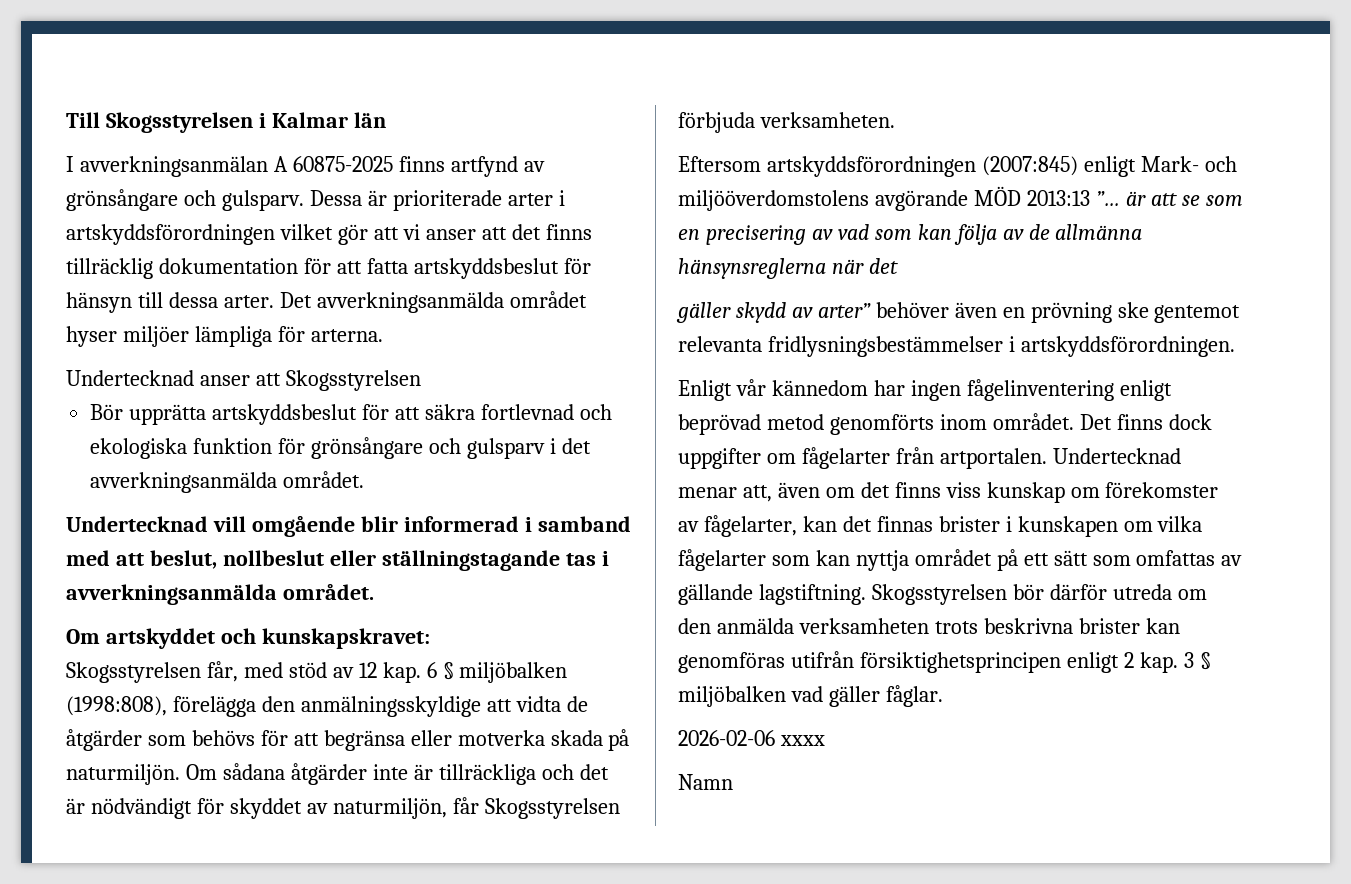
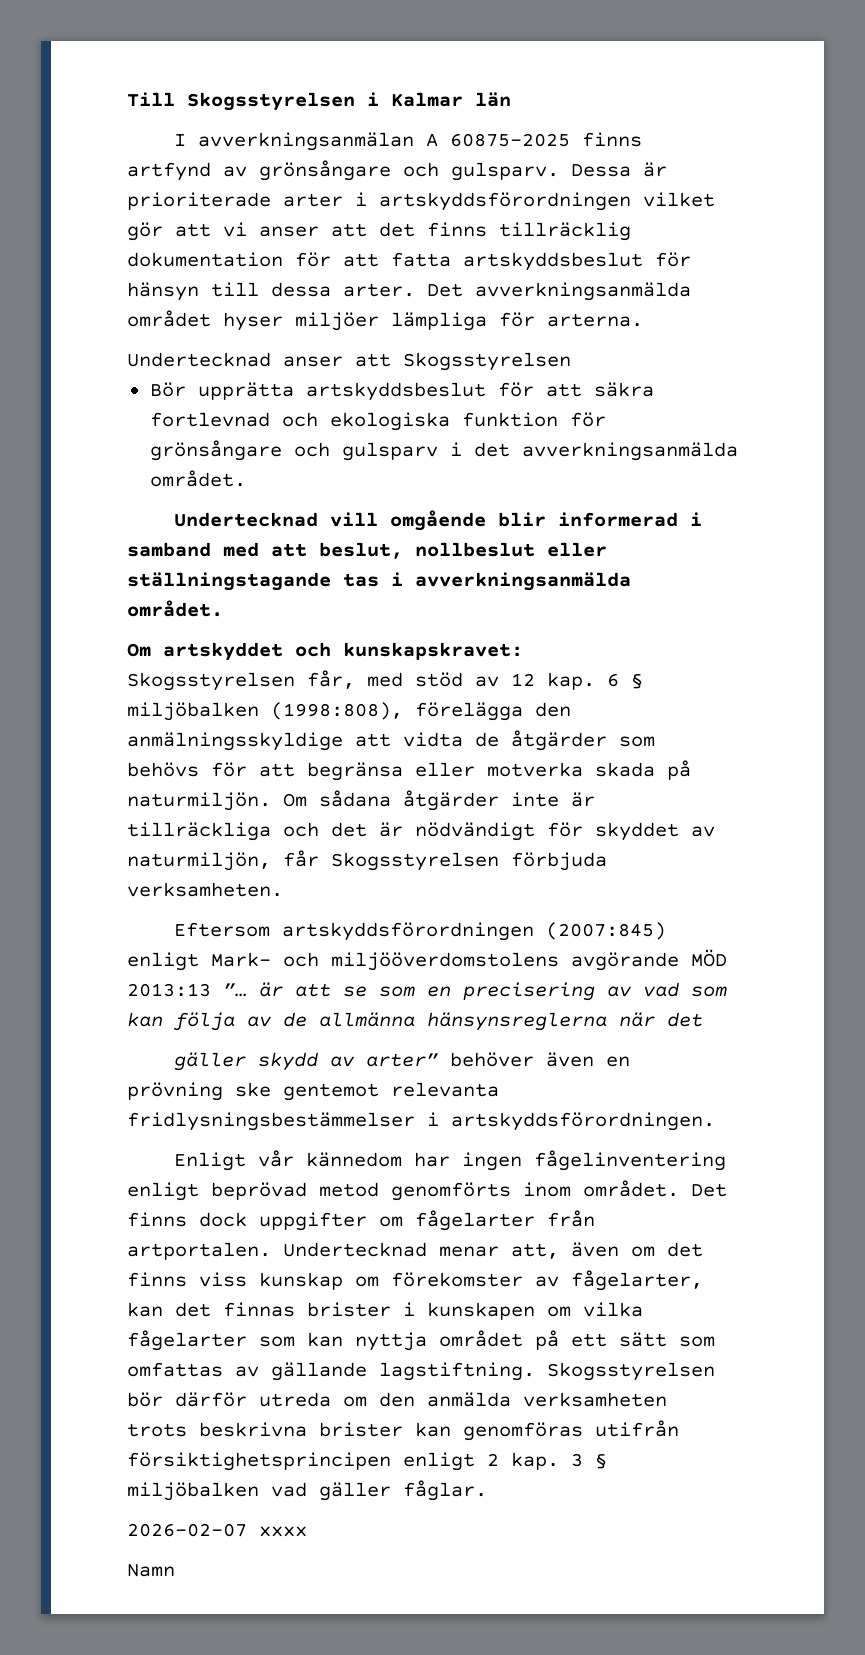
- 2026-02-06 xxxx
+ 2026-02-07 xxxx

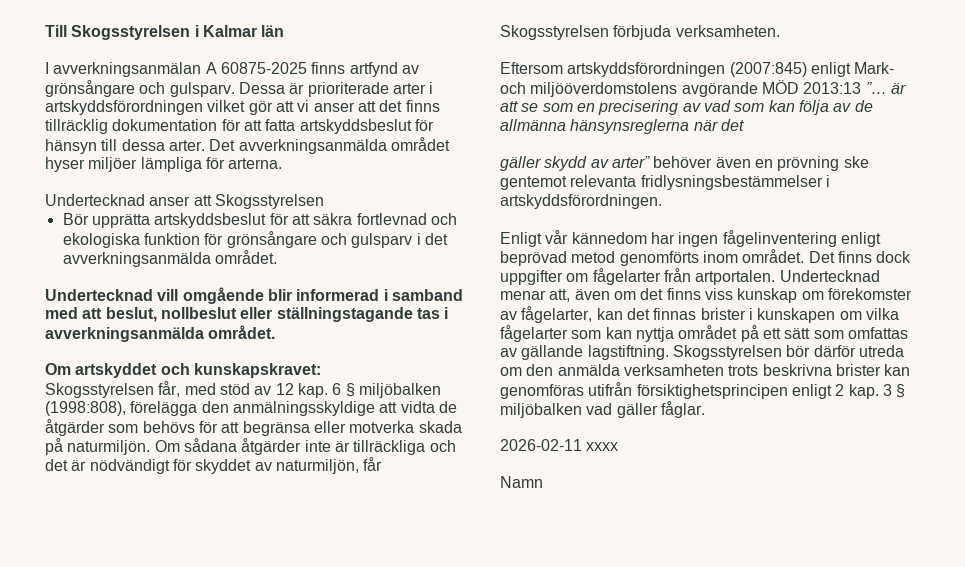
- 2026-02-07 xxxx
+ 2026-02-11 xxxx

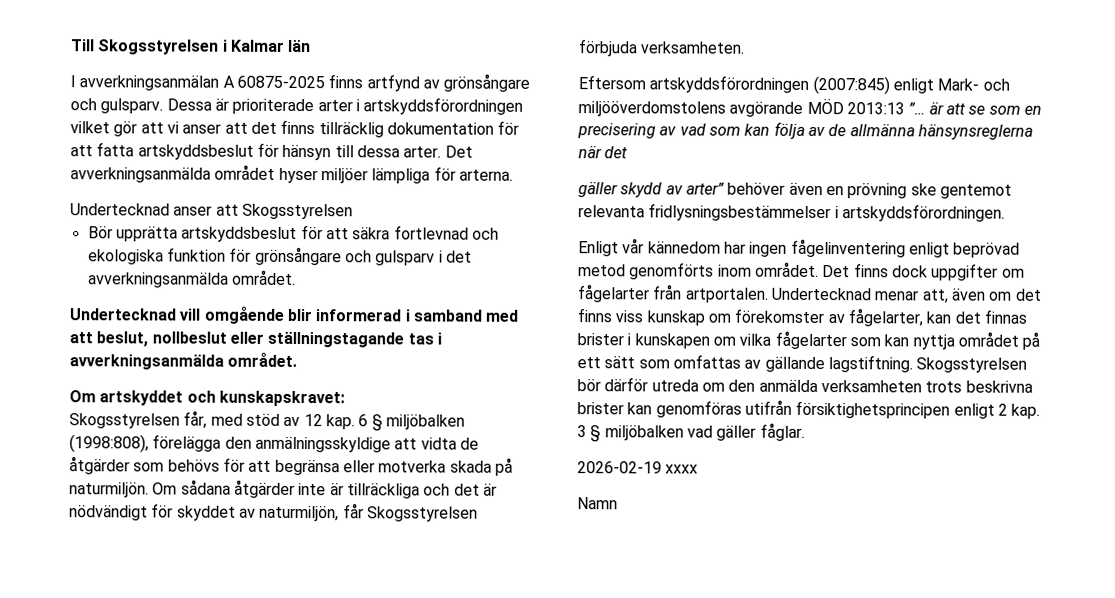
- 2026-02-11 xxxx
+ 2026-02-19 xxxx

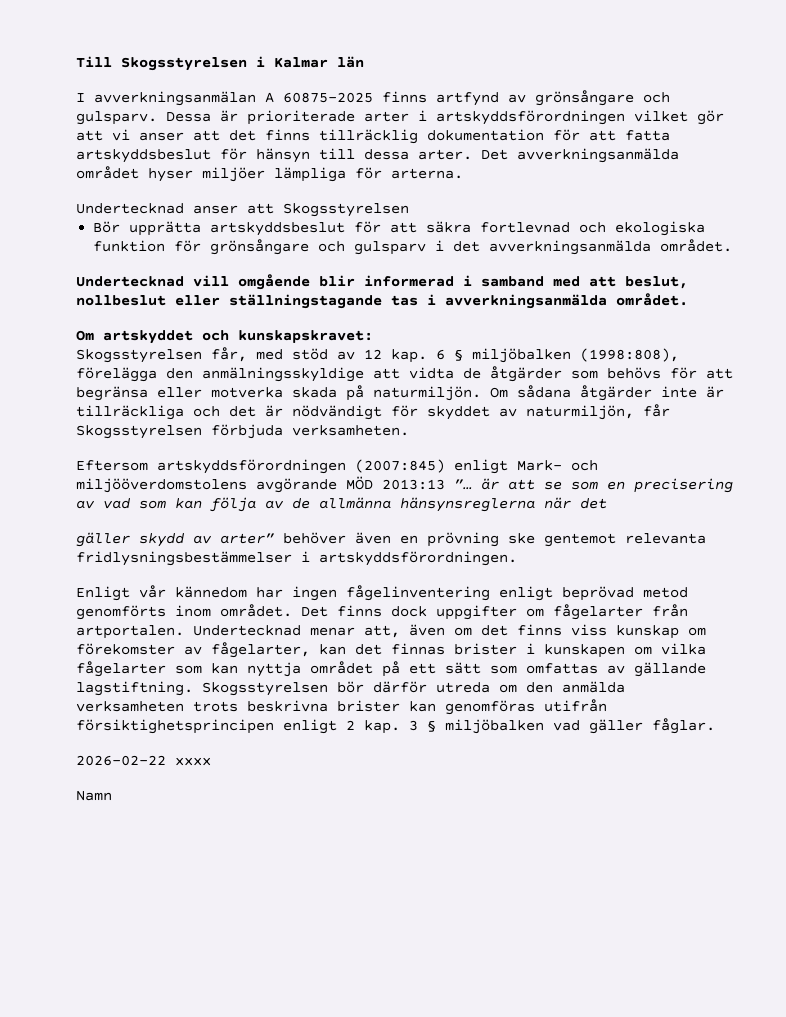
- 2026-02-19 xxxx
+ 2026-02-22 xxxx

